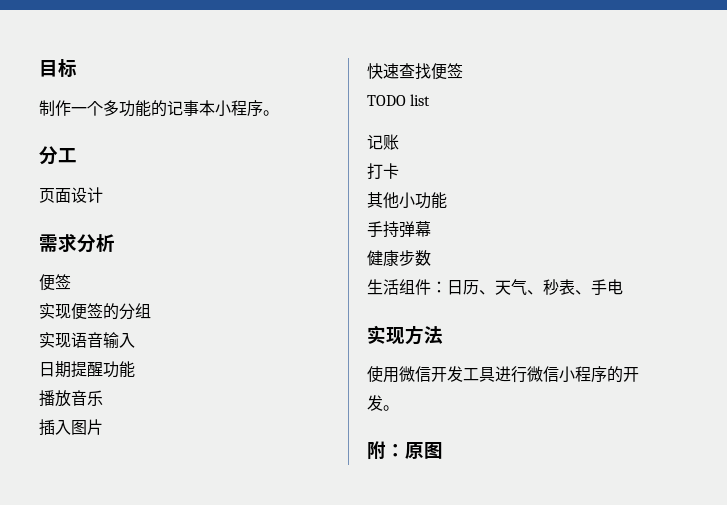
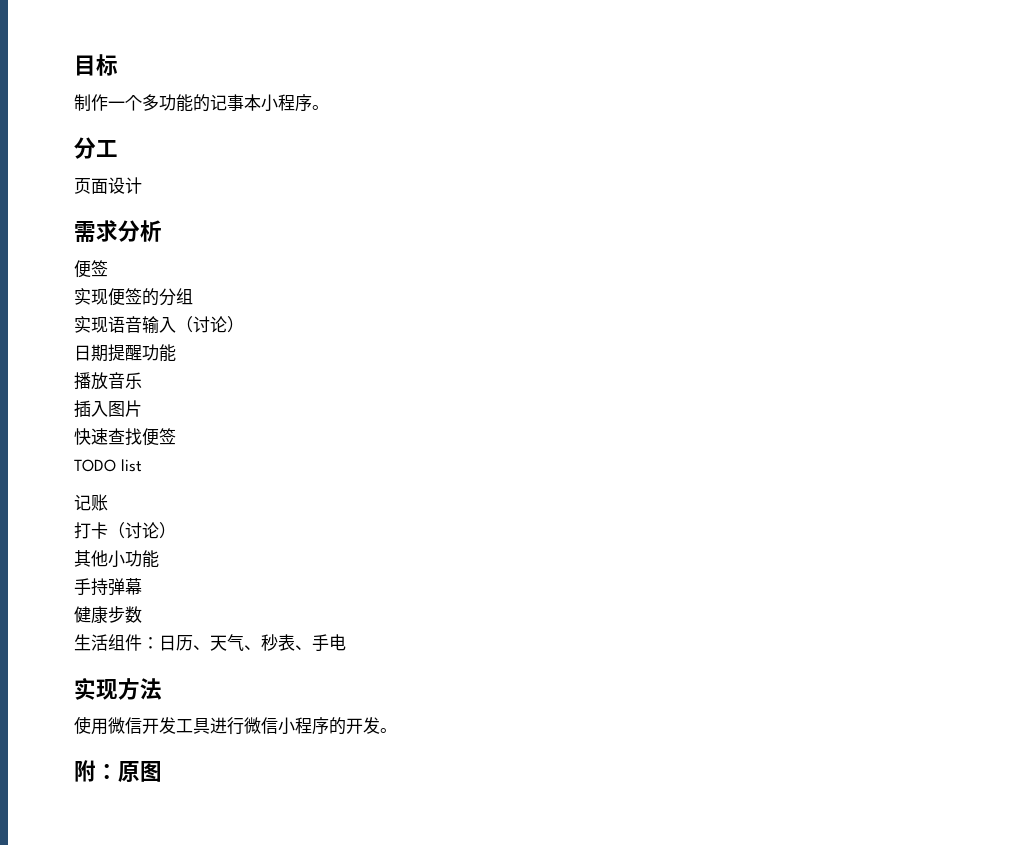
- 实现语音输入
+ 实现语音输入（讨论）
- 打卡
+ 打卡（讨论）

